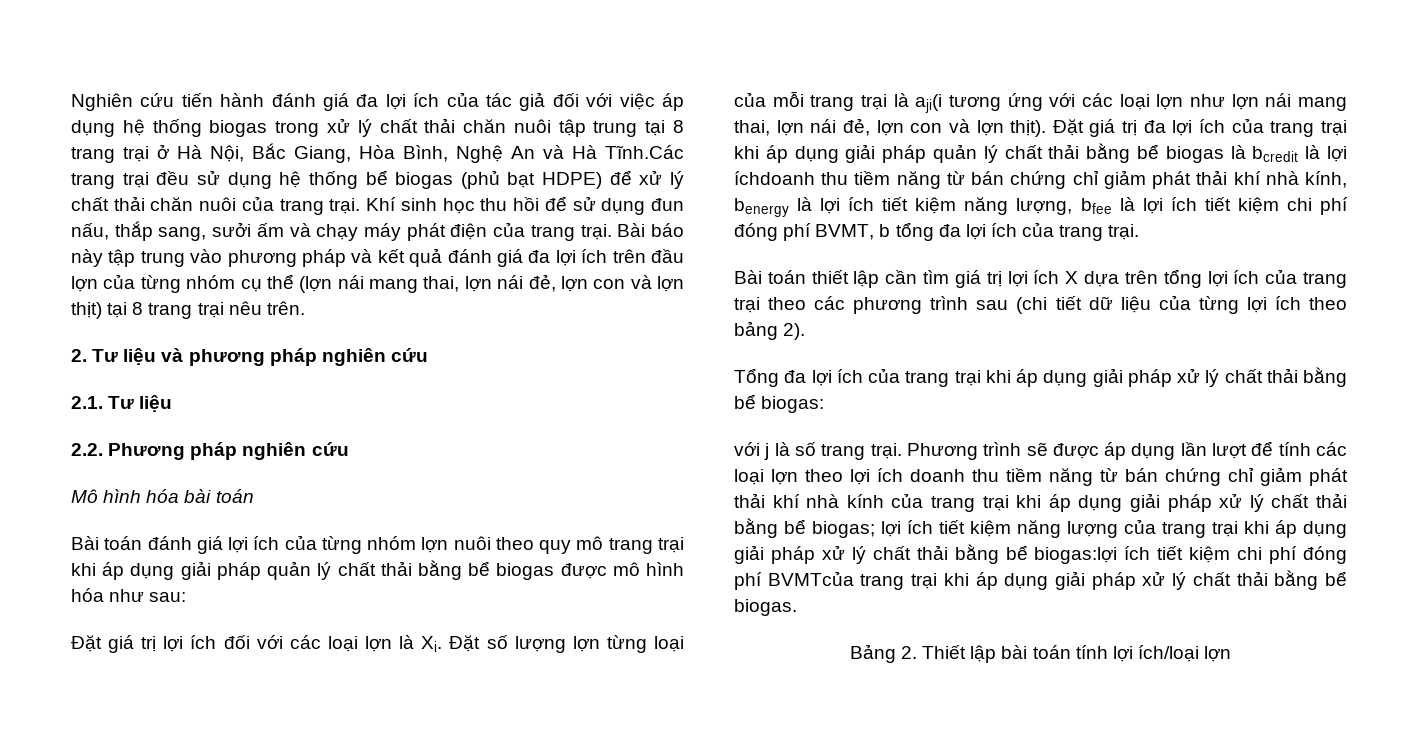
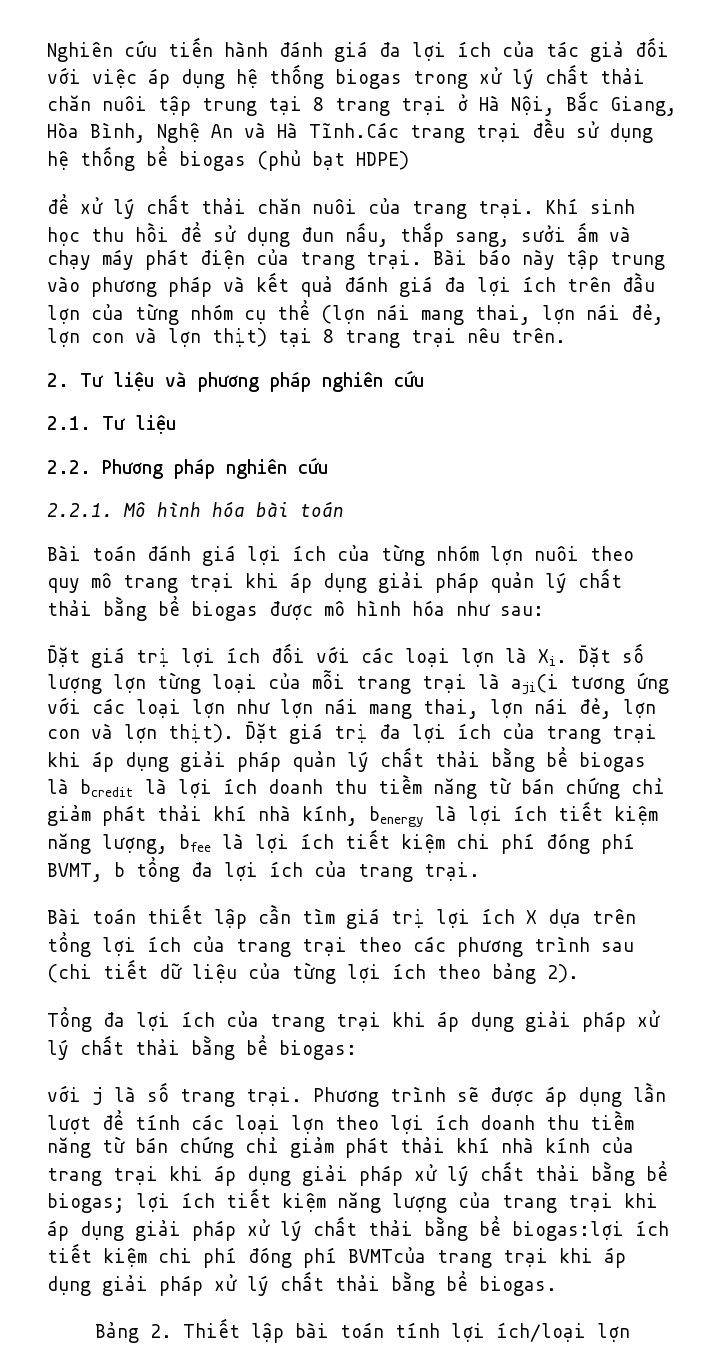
- Nghiên cứu tiến hành đánh giá đa lợi ích của tác giả đối với việc áp dụng hệ thống biogas trong xử lý chất thải chăn nuôi tập trung tại 8 trang trại ở Hà Nội, Bắc Giang, Hòa Bình, Nghệ An và Hà Tĩnh.Các trang trại đều sử dụng hệ thống bể biogas (phủ bạt HDPE) để xử lý chất thải chăn nuôi của trang trại.
+ Nghiên cứu tiến hành đánh giá đa lợi ích của tác giả đối với việc áp dụng hệ thống biogas trong xử lý chất thải chăn nuôi tập trung tại 8 trang trại ở Hà Nội, Bắc Giang, Hòa Bình, Nghệ An và Hà Tĩnh.Các trang trại đều sử dụng hệ thống bể biogas (phủ bạt HDPE)
+ để xử lý chất thải chăn nuôi của trang trại.
- Mô hình hóa bài toán
+ 2.2.1. Mô hình hóa bài toán
- Đặt giá trị đa lợi ích của trang trại khi áp dụng giải pháp quản lý chất thải bằng bể biogas là bcredit là lợi íchdoanh thu tiềm năng từ bán chứng chỉ giảm phát thải khí nhà kính, benergy là lợi ích tiết kiệm năng lượng, bfee là lợi ích tiết kiệm chi phí đóng phí BVMT, b tổng đa lợi ích của trang trại.
+ Đặt giá trị đa lợi ích của trang trại khi áp dụng giải pháp quản lý chất thải bằng bể biogas là bcredit là lợi ích doanh thu tiềm năng từ bán chứng chỉ giảm phát thải khí nhà kính, benergy là lợi ích tiết kiệm năng lượng, bfee là lợi ích tiết kiệm chi phí đóng phí BVMT, b tổng đa lợi ích của trang trại.

